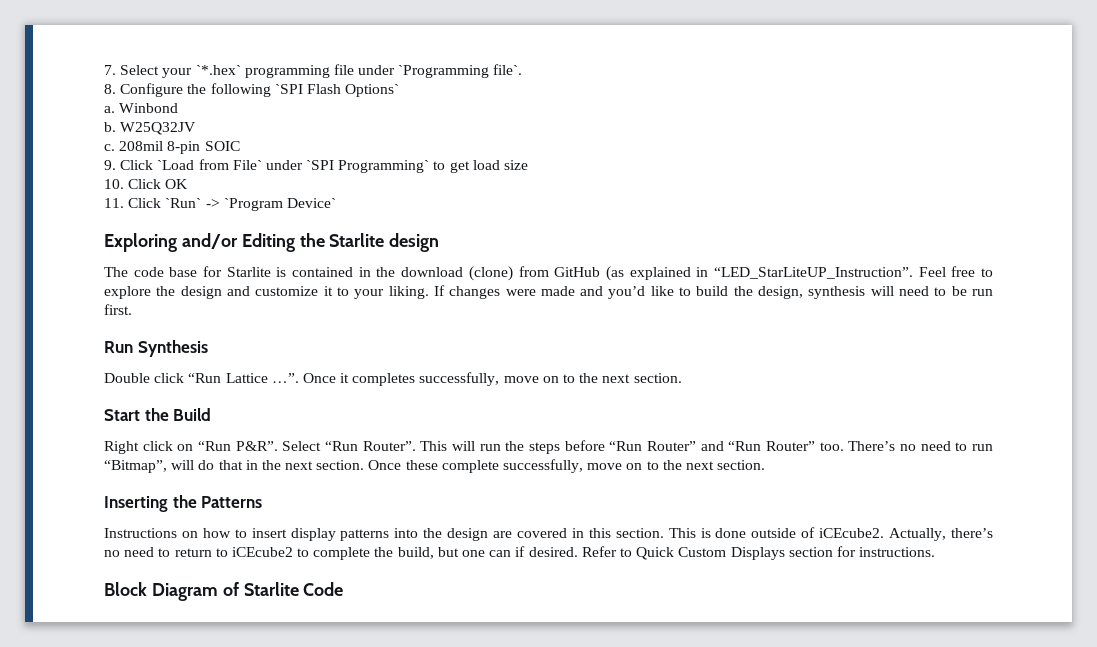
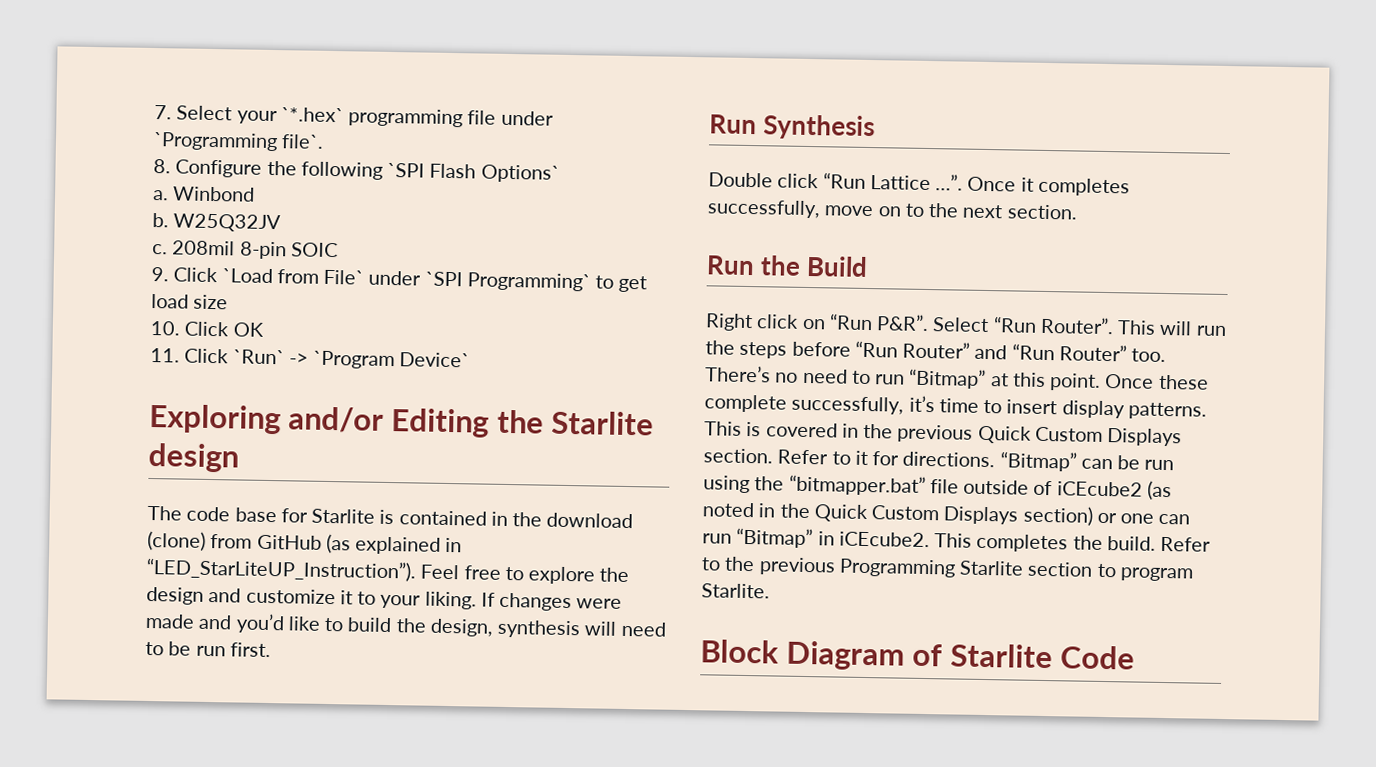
- The code base for Starlite is contained in the download (clone) from GitHub (as explained in “LED_StarLiteUP_Instruction”.
+ The code base for Starlite is contained in the download (clone) from GitHub (as explained in “LED_StarLiteUP_Instruction”).
- Start the Build
+ Run the Build
- There’s no need to run “Bitmap”, will do that in the next section. Once these complete successfully, move on to the next section.
- Inserting the Patterns
- Instructions on how to insert display patterns into the design are covered in this section. This is done outside of iCEcube2. Actually, there’s no need to return to iCEcube2 to complete the build, but one can if desired. Refer to Quick Custom Displays section for instructions.
+ There’s no need to run “Bitmap” at this point. Once these complete successfully, it’s time to insert display patterns. This is covered in the previous Quick Custom Displays section. Refer to it for directions. “Bitmap” can be run using the “bitmapper.bat” file outside of iCEcube2 (as noted in the Quick Custom Displays section) or one can run “Bitmap” in iCEcube2. This completes the build. Refer to the previous Programming Starlite section to program Starlite.

